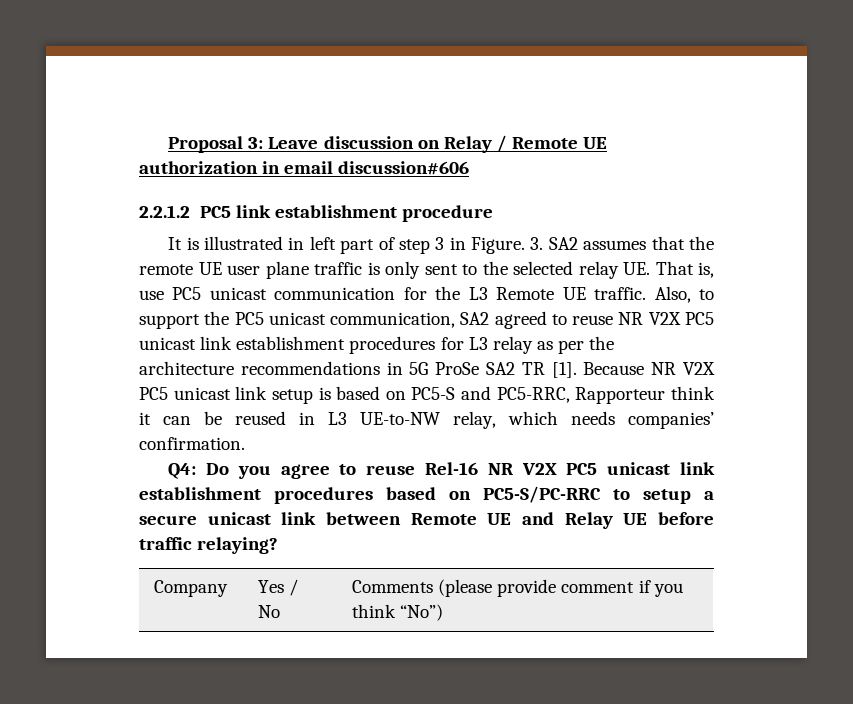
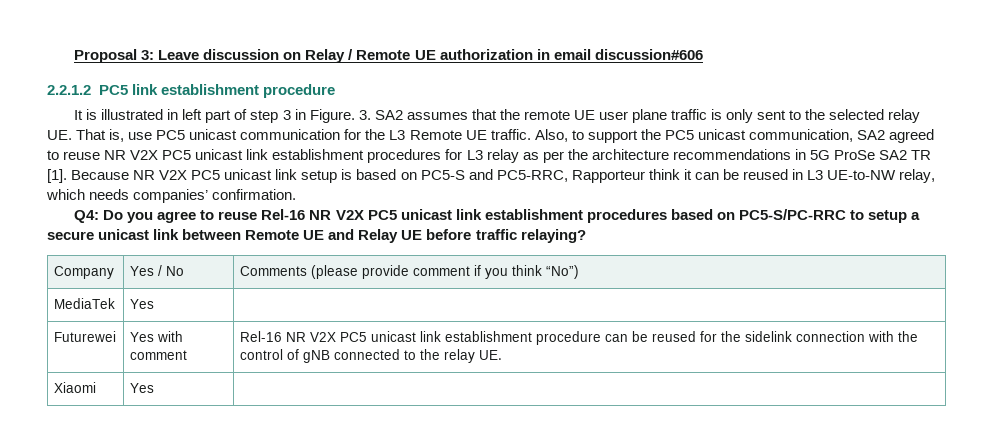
+ MediaTek | Yes |
+ Futurewei | Yes with comment | Rel-16 NR V2X PC5 unicast link establishment procedure can be reused for the sidelink connection with the control of gNB connected to the relay UE.
+ Xiaomi | Yes |

